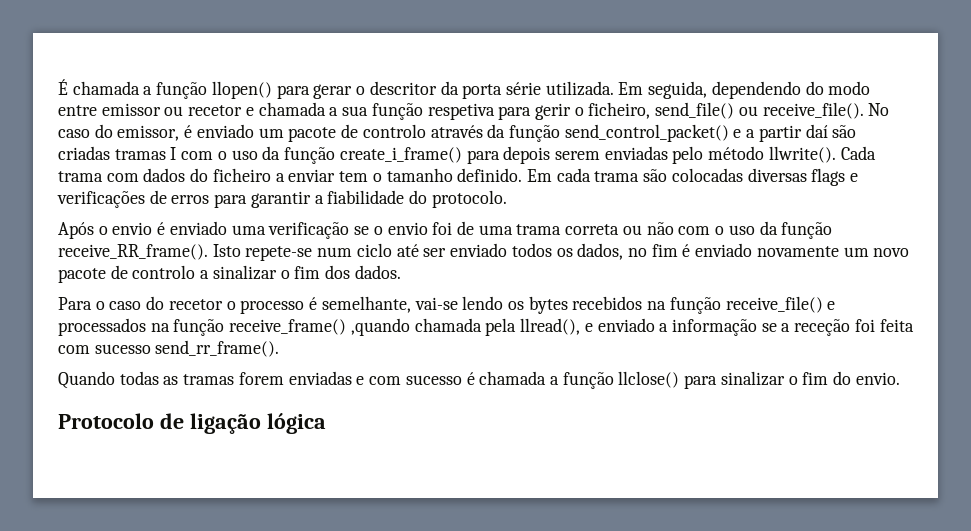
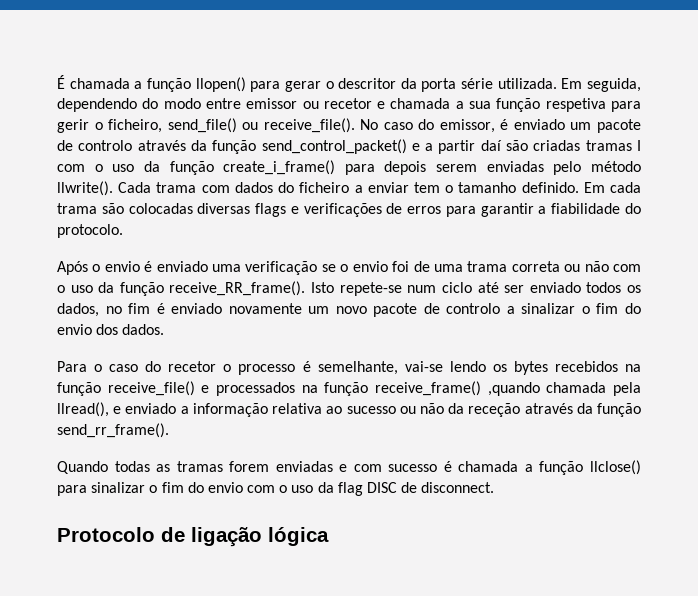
- Isto repete-se num ciclo até ser enviado todos os dados, no fim é enviado novamente um novo pacote de controlo a sinalizar o fim dos dados.
+ Isto repete-se num ciclo até ser enviado todos os dados, no fim é enviado novamente um novo pacote de controlo a sinalizar o fim do envio dos dados.
- Para o caso do recetor o processo é semelhante, vai-se lendo os bytes recebidos na função receive_file() e processados na função receive_frame() ,quando chamada pela llread(), e enviado a informação se a receção foi feita com sucesso send_rr_frame().
+ Para o caso do recetor o processo é semelhante, vai-se lendo os bytes recebidos na função receive_file() e processados na função receive_frame() ,quando chamada pela llread(), e enviado a informação relativa ao sucesso ou não da receção através da função send_rr_frame().
- Quando todas as tramas forem enviadas e com sucesso é chamada a função llclose() para sinalizar o fim do envio.
+ Quando todas as tramas forem enviadas e com sucesso é chamada a função llclose() para sinalizar o fim do envio com o uso da flag DISC de disconnect.

